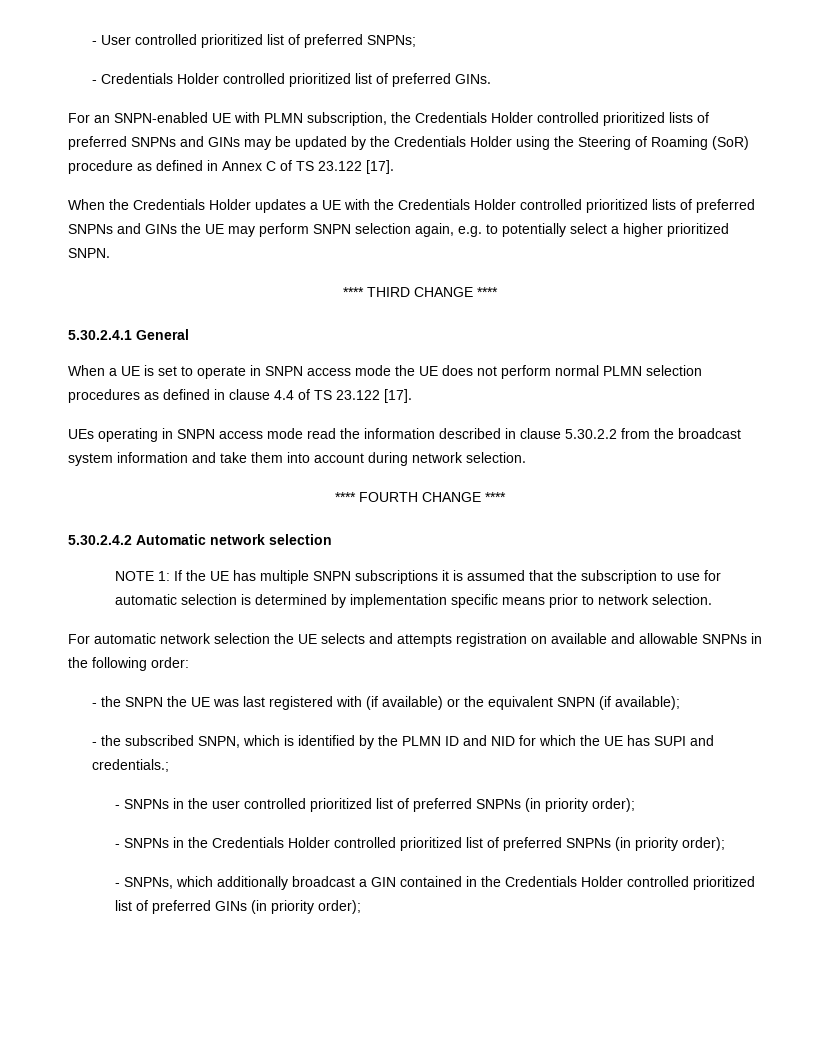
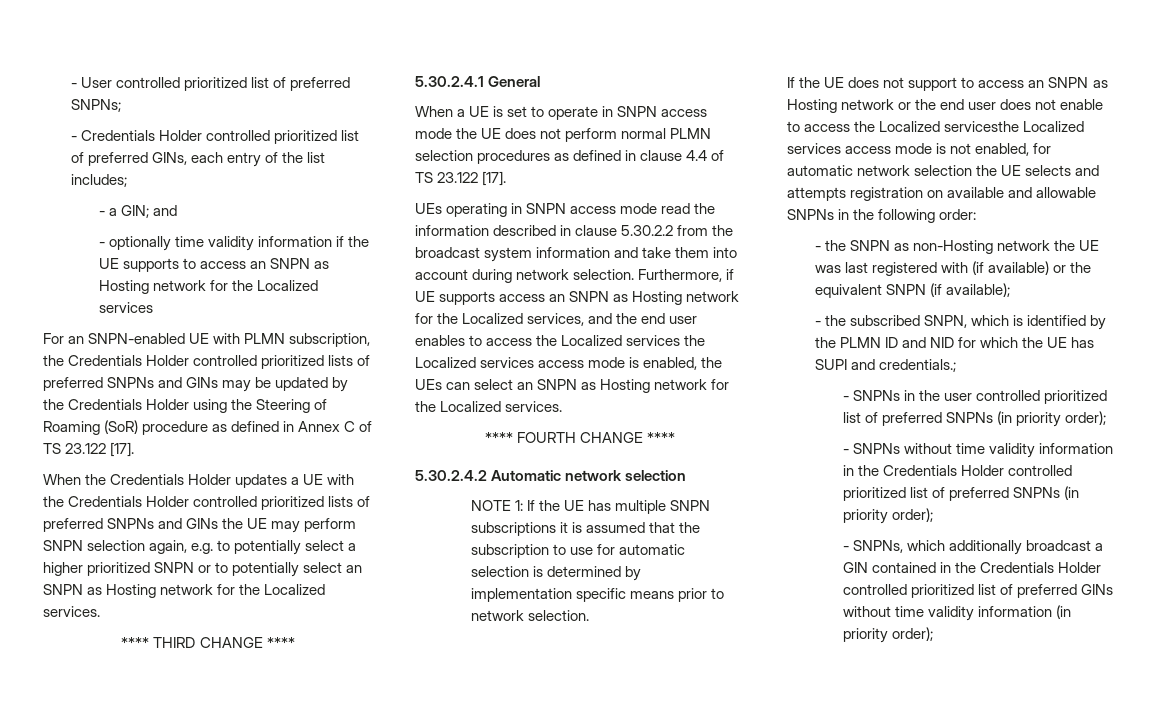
- - Credentials Holder controlled prioritized list of preferred GINs.
+ - Credentials Holder controlled prioritized list of preferred GINs, each entry of the list includes;
+ - a GIN; and
+ - optionally time validity information if the UE supports to access an SNPN as Hosting network for the Localized services
- When the Credentials Holder updates a UE with the Credentials Holder controlled prioritized lists of preferred SNPNs and GINs the UE may perform SNPN selection again, e.g. to potentially select a higher prioritized SNPN.
+ When the Credentials Holder updates a UE with the Credentials Holder controlled prioritized lists of preferred SNPNs and GINs the UE may perform SNPN selection again, e.g. to potentially select a higher prioritized SNPN or to potentially select an SNPN as Hosting network for the Localized services.
+ Furthermore, if UE supports access an SNPN as Hosting network for the Localized services, and the end user enables to access the Localized services the Localized services access mode is enabled, the UEs can select an SNPN as Hosting network for the Localized services.
- For automatic network selection the UE selects and attempts registration on available and allowable SNPNs in the following order:
+ If the UE does not support to access an SNPN as Hosting network or the end user does not enable to access the Localized servicesthe Localized services access mode is not enabled, for automatic network selection the UE selects and attempts registration on available and allowable SNPNs in the following order:
- - the SNPN the UE was last registered with (if available) or the equivalent SNPN (if available);
+ - the SNPN as non-Hosting network the UE was last registered with (if available) or the equivalent SNPN (if available);
- - SNPNs in the Credentials Holder controlled prioritized list of preferred SNPNs (in priority order);
+ - SNPNs without time validity information in the Credentials Holder controlled prioritized list of preferred SNPNs (in priority order);
- - SNPNs, which additionally broadcast a GIN contained in the Credentials Holder controlled prioritized list of preferred GINs (in priority order);
+ - SNPNs, which additionally broadcast a GIN contained in the Credentials Holder controlled prioritized list of preferred GINs without time validity information (in priority order);

